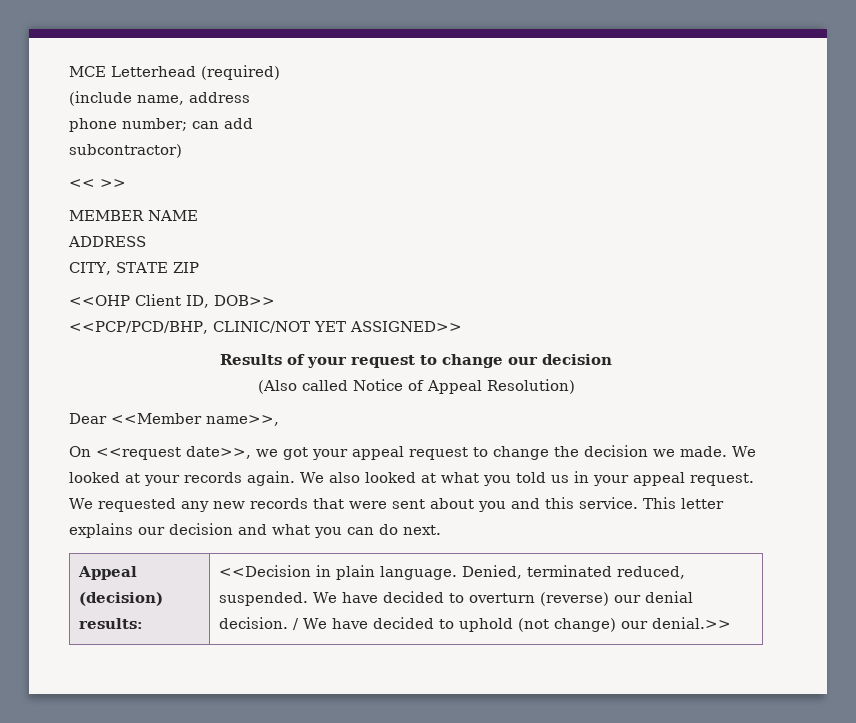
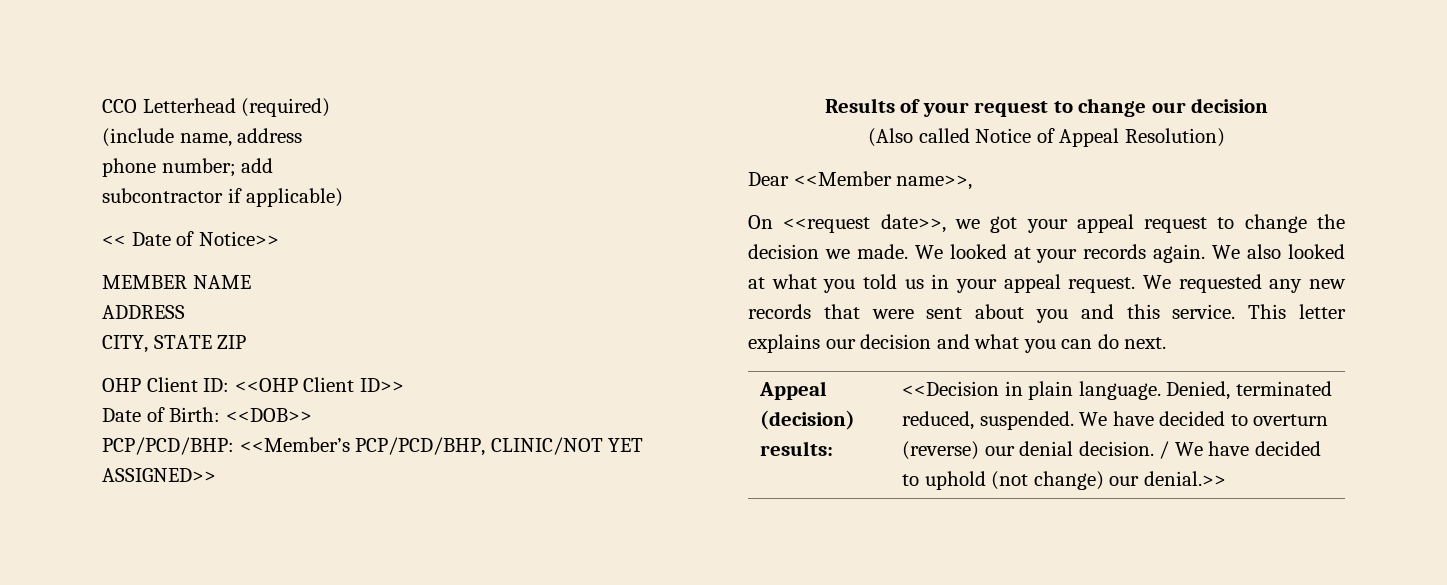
- MCE Letterhead (required)
+ CCO Letterhead (required)
- phone number; can add
+ phone number; add
- subcontractor)
- << >>
+ subcontractor if applicable)
+ << Date of Notice>>
- <<OHP Client ID, DOB>>
- <<PCP/PCD/BHP, CLINIC/NOT YET ASSIGNED>>
+ OHP Client ID: <<OHP Client ID>>
+ Date of Birth: <<DOB>>
+ PCP/PCD/BHP: <<Member’s PCP/PCD/BHP, CLINIC/NOT YET ASSIGNED>>

